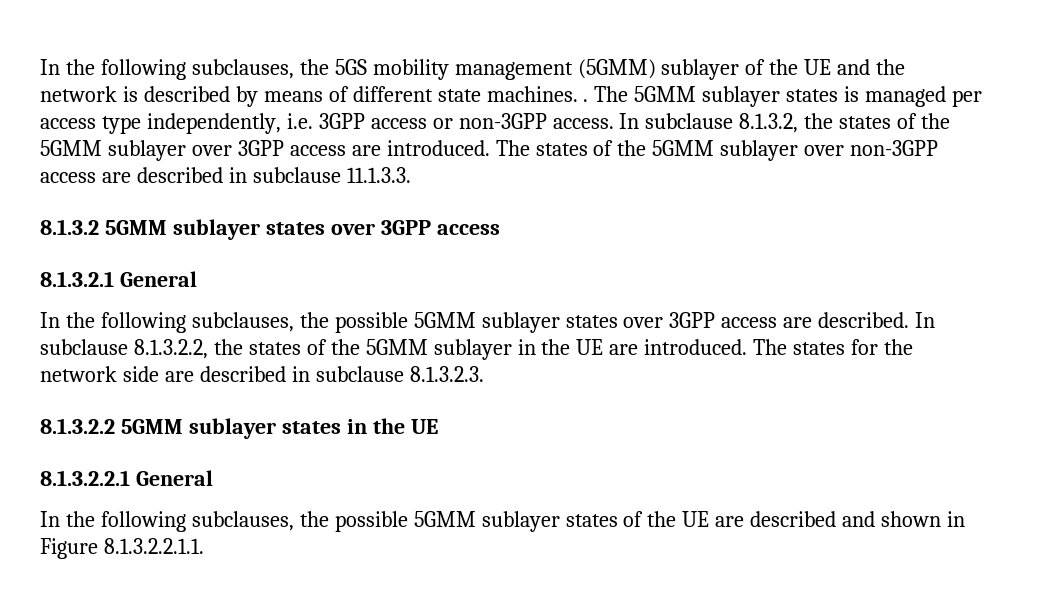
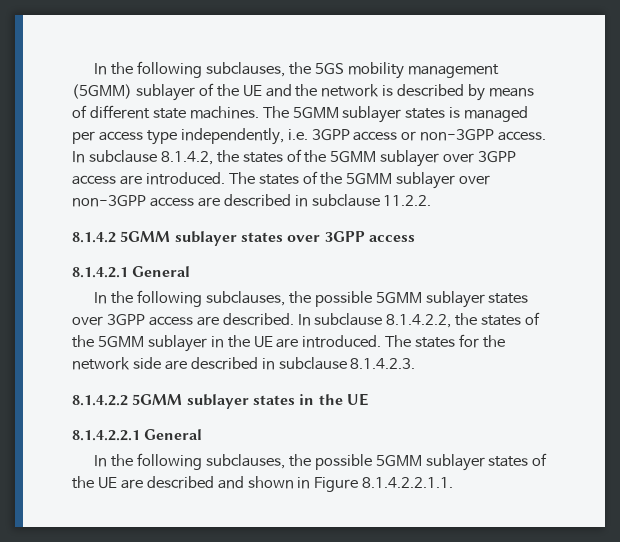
- In the following subclauses, the 5GS mobility management (5GMM) sublayer of the UE and the network is described by means of different state machines. .
+ In the following subclauses, the 5GS mobility management (5GMM) sublayer of the UE and the network is described by means of different state machines.
- In subclause 8.1.3.2, the states of the 5GMM sublayer over 3GPP access are introduced.
+ In subclause 8.1.4.2, the states of the 5GMM sublayer over 3GPP access are introduced.
- The states of the 5GMM sublayer over non-3GPP access are described in subclause 11.1.3.3.
- 8.1.3.2 5GMM sublayer states over 3GPP access
+ The states of the 5GMM sublayer over non-3GPP access are described in subclause 11.2.2.
+ 8.1.4.2 5GMM sublayer states over 3GPP access
- 8.1.3.2.1 General
+ 8.1.4.2.1 General
- In subclause 8.1.3.2.2, the states of the 5GMM sublayer in the UE are introduced.
+ In subclause 8.1.4.2.2, the states of the 5GMM sublayer in the UE are introduced.
- The states for the network side are described in subclause 8.1.3.2.3.
- 8.1.3.2.2 5GMM sublayer states in the UE
+ The states for the network side are described in subclause 8.1.4.2.3.
+ 8.1.4.2.2 5GMM sublayer states in the UE
- 8.1.3.2.2.1 General
+ 8.1.4.2.2.1 General
- In the following subclauses, the possible 5GMM sublayer states of the UE are described and shown in Figure 8.1.3.2.2.1.1.
+ In the following subclauses, the possible 5GMM sublayer states of the UE are described and shown in Figure 8.1.4.2.2.1.1.

